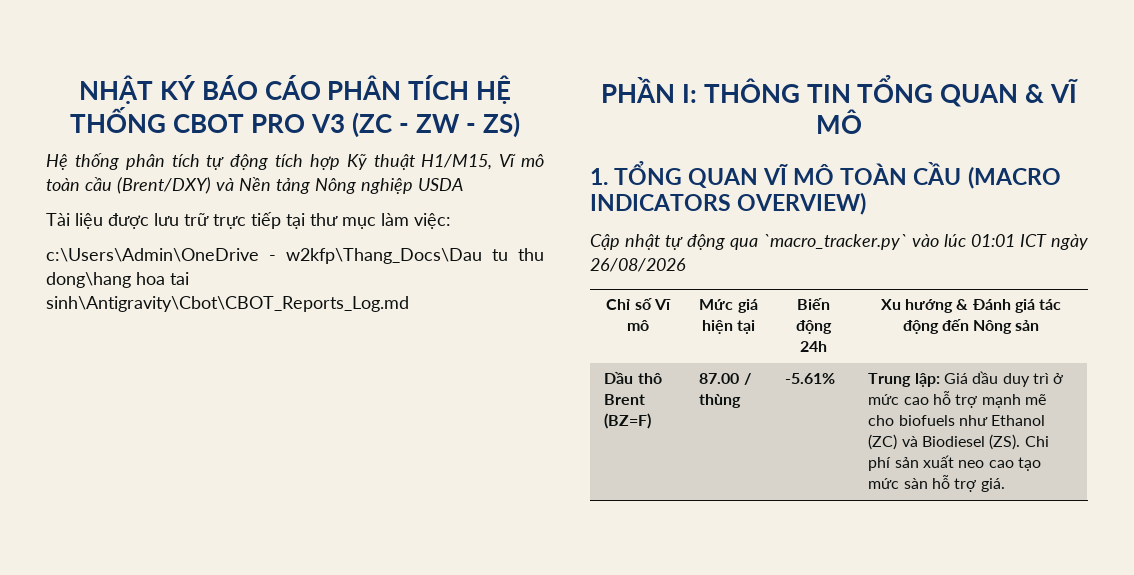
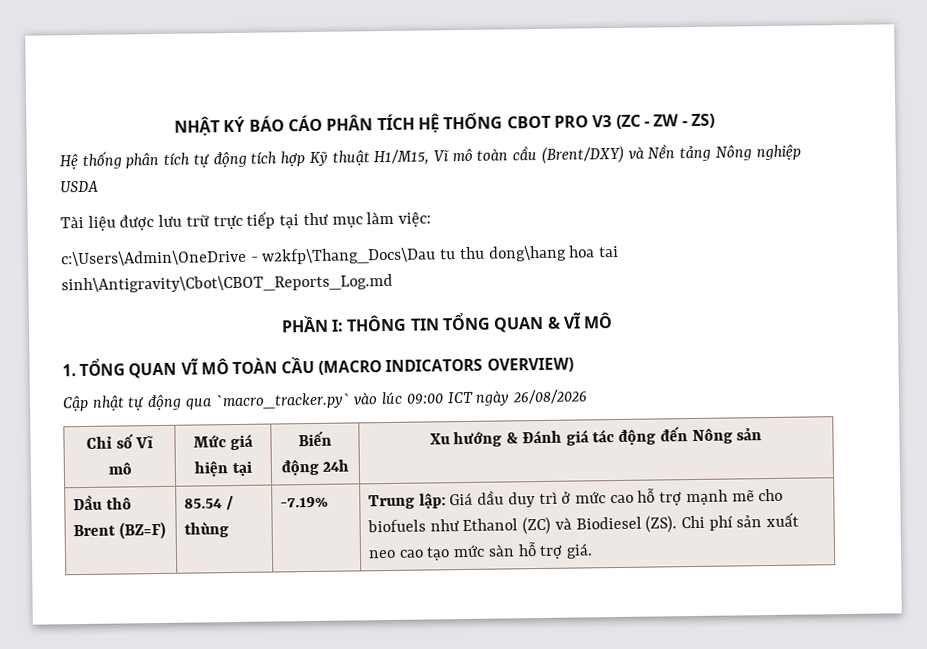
- Cập nhật tự động qua `macro_tracker.py` vào lúc 01:01 ICT ngày 26/08/2026
+ Cập nhật tự động qua `macro_tracker.py` vào lúc 09:00 ICT ngày 26/08/2026
- 87.00 / thùng
+ 85.54 / thùng
- -5.61%
+ -7.19%

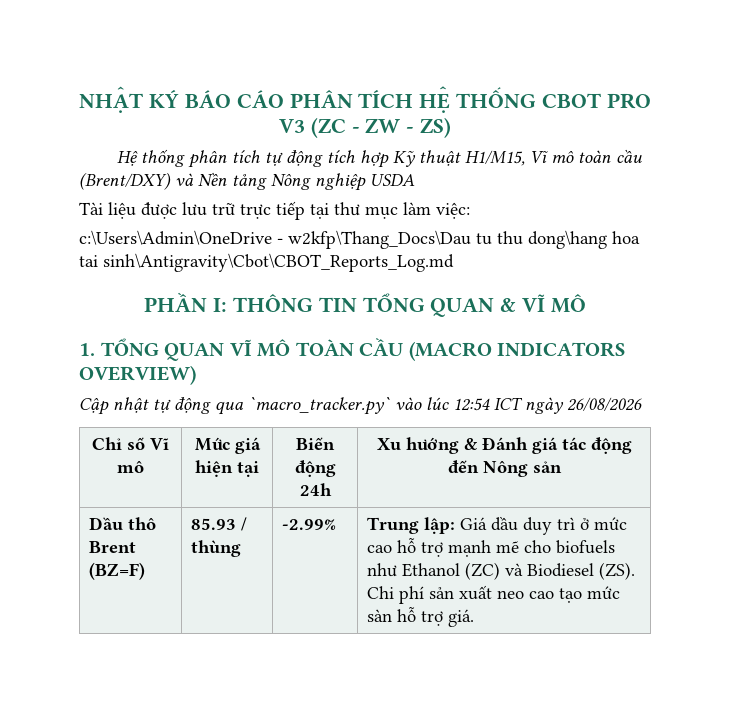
- Cập nhật tự động qua `macro_tracker.py` vào lúc 09:00 ICT ngày 26/08/2026
+ Cập nhật tự động qua `macro_tracker.py` vào lúc 12:54 ICT ngày 26/08/2026
- 85.54 / thùng
+ 85.93 / thùng
- -7.19%
+ -2.99%

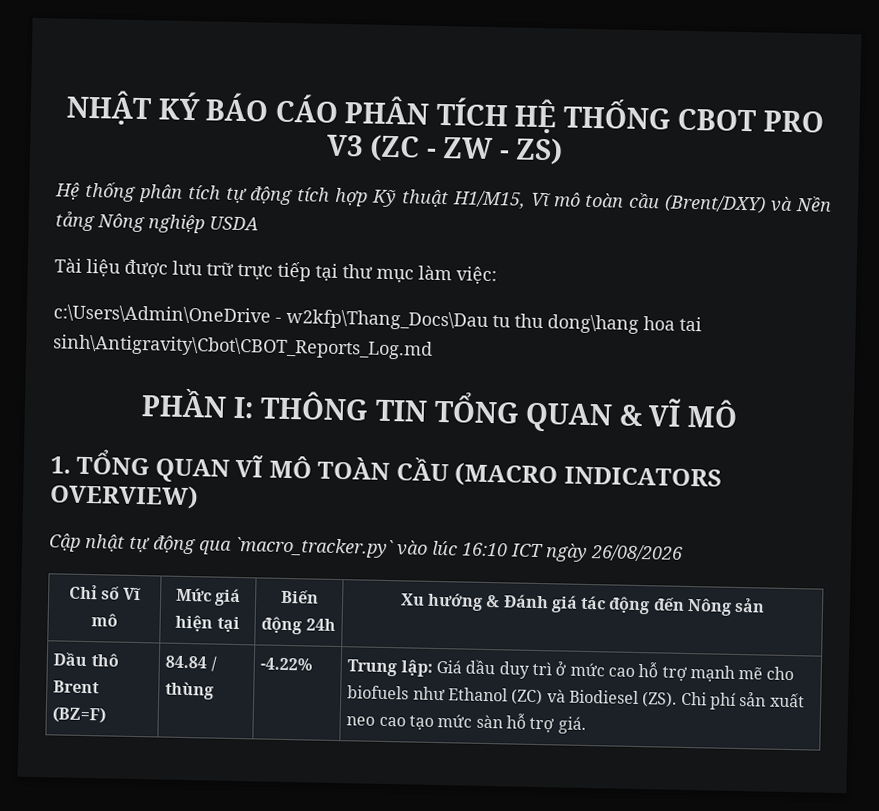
- Cập nhật tự động qua `macro_tracker.py` vào lúc 12:54 ICT ngày 26/08/2026
+ Cập nhật tự động qua `macro_tracker.py` vào lúc 16:10 ICT ngày 26/08/2026
- 85.93 / thùng
+ 84.84 / thùng
- -2.99%
+ -4.22%

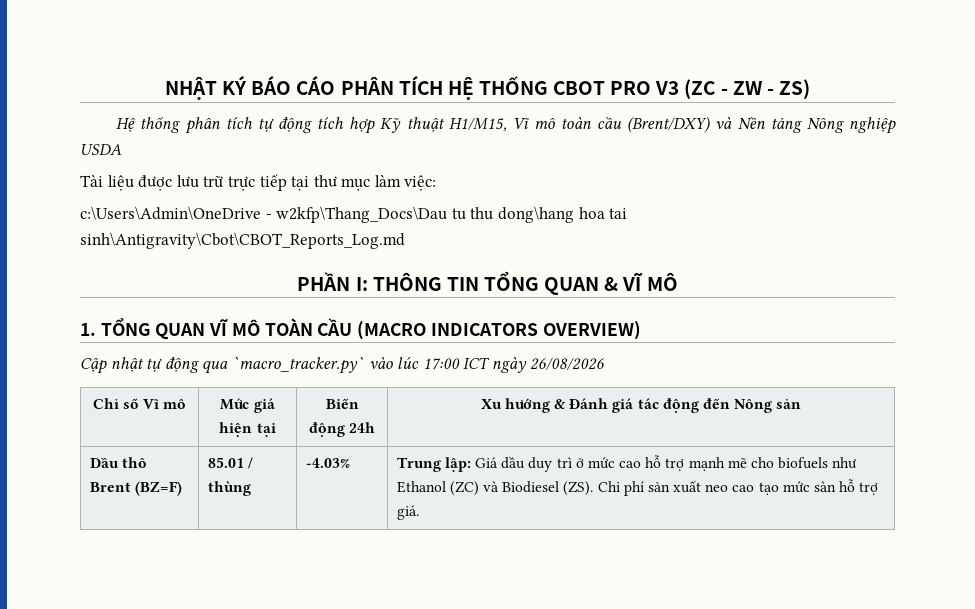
- Cập nhật tự động qua `macro_tracker.py` vào lúc 16:10 ICT ngày 26/08/2026
+ Cập nhật tự động qua `macro_tracker.py` vào lúc 17:00 ICT ngày 26/08/2026
- 84.84 / thùng
+ 85.01 / thùng
- -4.22%
+ -4.03%

